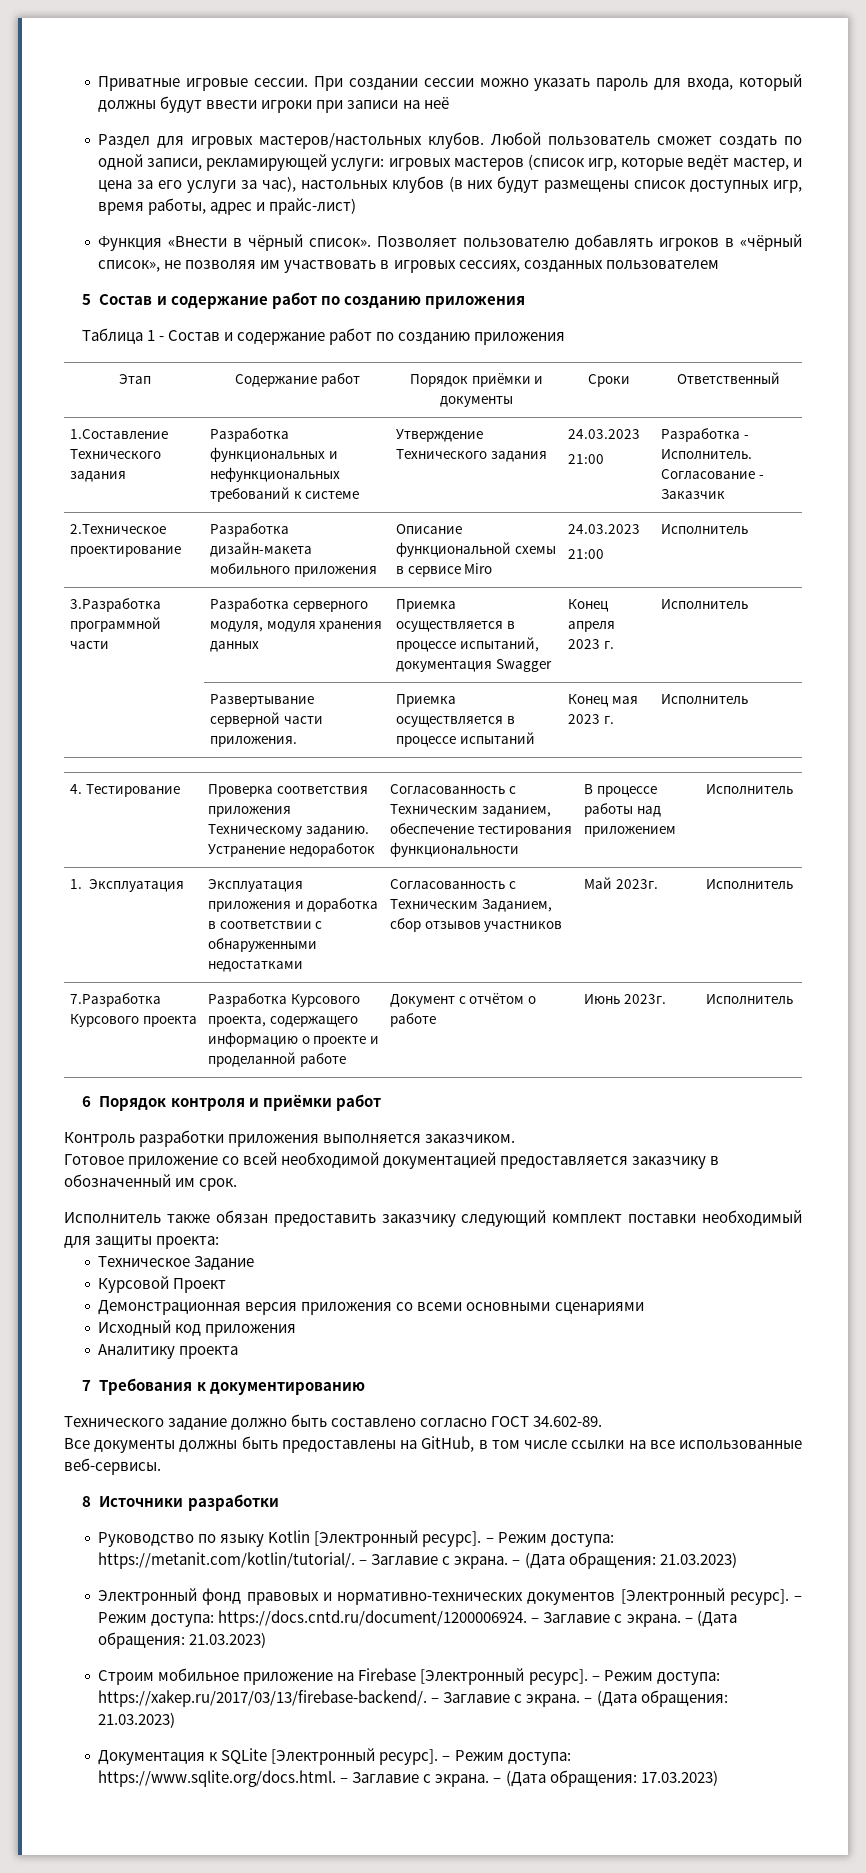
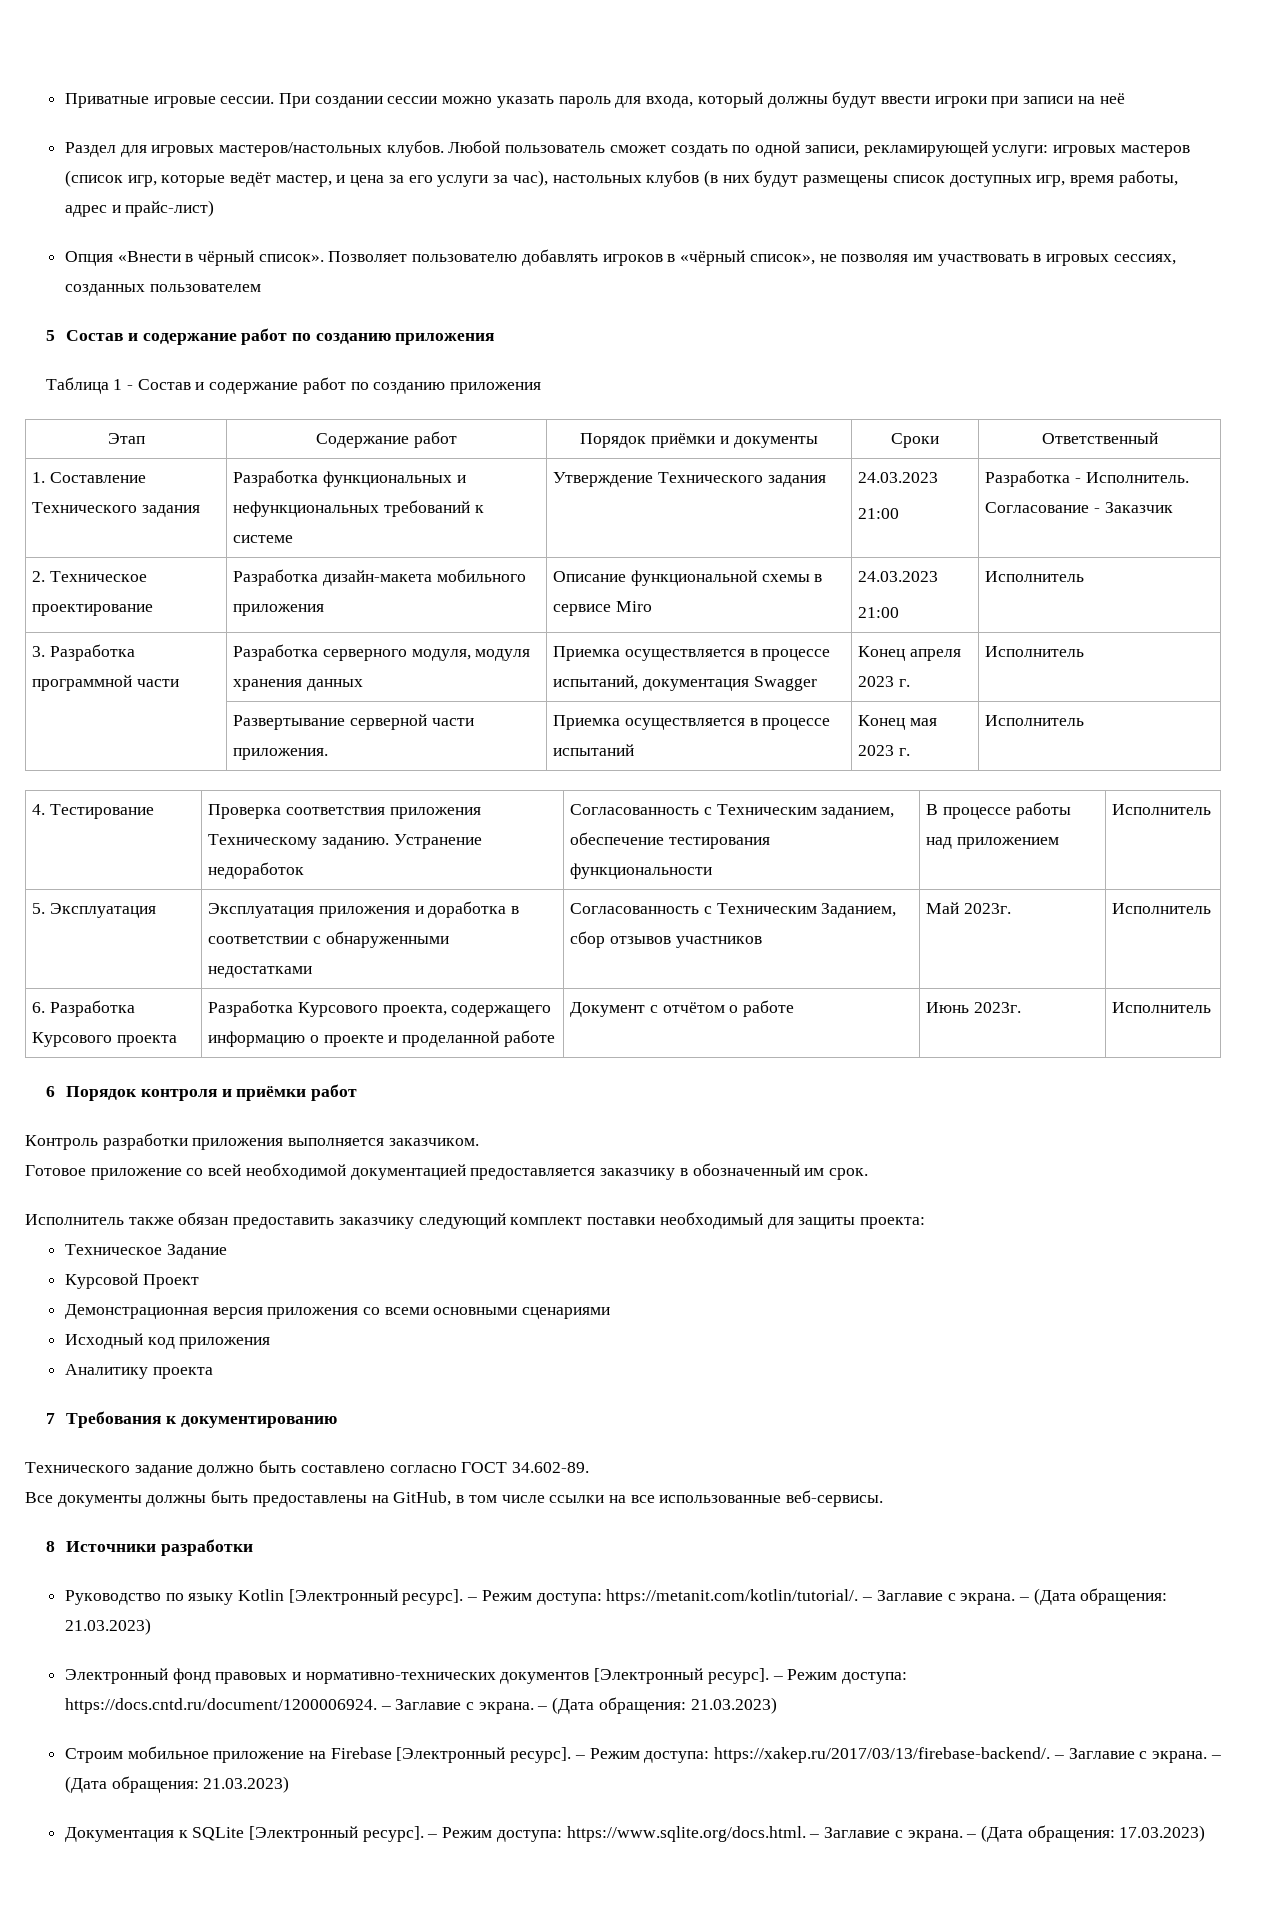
- Функция «Внести в чёрный список».
+ Опция «Внести в чёрный список».
- 1.Составление Технического задания | Разработка функциональных и нефункциональных требований к системе | Утверждение Технического задания | 24.03.2023
+ 1. Составление Технического задания | Разработка функциональных и нефункциональных требований к системе | Утверждение Технического задания | 24.03.2023
- 2.Техническое проектирование | Разработка дизайн-макета мобильного приложения | Описание функциональной схемы в сервисе Miro | 24.03.2023
+ 2. Техническое проектирование | Разработка дизайн-макета мобильного приложения | Описание функциональной схемы в сервисе Miro | 24.03.2023
- 3.Разработка программной части | Разработка серверного модуля, модуля хранения данных | Приемка осуществляется в процессе испытаний, документация Swagger | Конец апреля 2023 г. | Исполнитель
+ 3. Разработка программной части | Разработка серверного модуля, модуля хранения данных | Приемка осуществляется в процессе испытаний, документация Swagger | Конец апреля 2023 г. | Исполнитель
- 1. Эксплуатация | Эксплуатация приложения и доработка в соответствии с обнаруженными недостатками | Согласованность с Техническим Заданием, сбор отзывов участников | Май 2023г. | Исполнитель
+ 5. Эксплуатация | Эксплуатация приложения и доработка в соответствии с обнаруженными недостатками | Согласованность с Техническим Заданием, сбор отзывов участников | Май 2023г. | Исполнитель
- 7.Разработка Курсового проекта | Разработка Курсового проекта, содержащего информацию о проекте и проделанной работе | Документ с отчётом о работе | Июнь 2023г. | Исполнитель
+ 6. Разработка Курсового проекта | Разработка Курсового проекта, содержащего информацию о проекте и проделанной работе | Документ с отчётом о работе | Июнь 2023г. | Исполнитель

